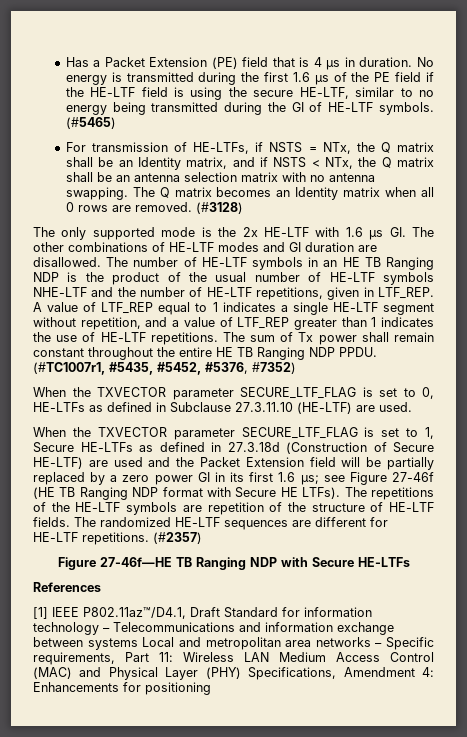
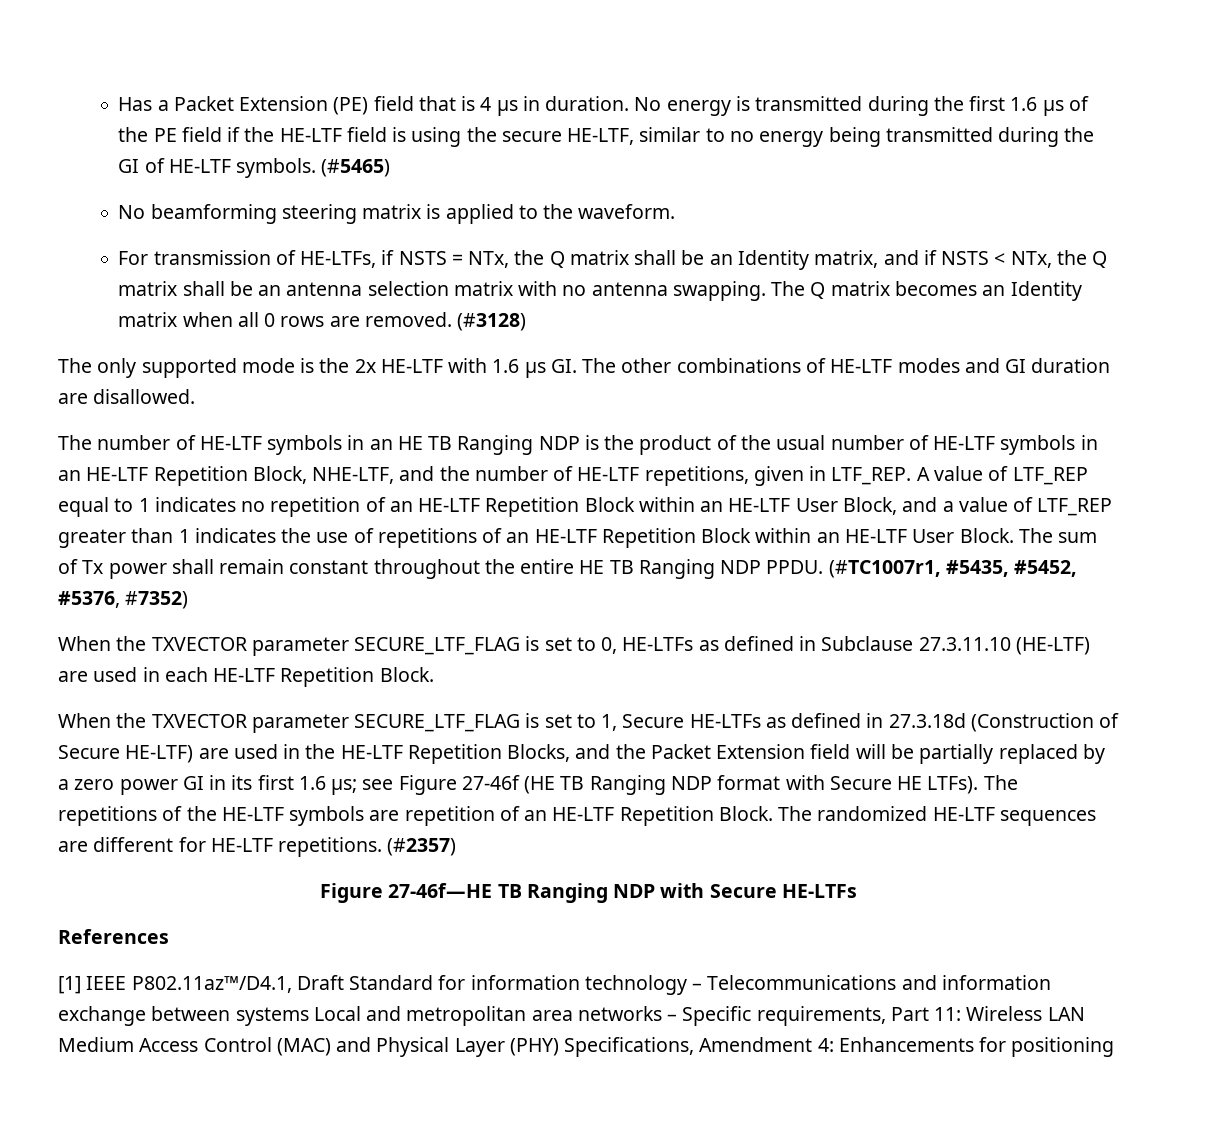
+ No beamforming steering matrix is applied to the waveform.
- The only supported mode is the 2x HE-LTF with 1.6 μs GI. The other combinations of HE-LTF modes and GI duration are disallowed. The number of HE-LTF symbols in an HE TB Ranging NDP is the product of the usual number of HE-LTF symbols NHE-LTF and the number of HE-LTF repetitions, given in LTF_REP.
+ The only supported mode is the 2x HE-LTF with 1.6 μs GI. The other combinations of HE-LTF modes and GI duration are disallowed.
+ The number of HE-LTF symbols in an HE TB Ranging NDP is the product of the usual number of HE-LTF symbols in an HE-LTF Repetition Block, NHE-LTF, and the number of HE-LTF repetitions, given in LTF_REP.
- A value of LTF_REP equal to 1 indicates a single HE-LTF segment without repetition, and a value of LTF_REP greater than 1 indicates the use of HE-LTF repetitions.
+ A value of LTF_REP equal to 1 indicates no repetition of an HE-LTF Repetition Block within an HE-LTF User Block, and a value of LTF_REP greater than 1 indicates the use of repetitions of an HE-LTF Repetition Block within an HE-LTF User Block.
- When the TXVECTOR parameter SECURE_LTF_FLAG is set to 0, HE-LTFs as defined in Subclause 27.3.11.10 (HE-LTF) are used.
+ When the TXVECTOR parameter SECURE_LTF_FLAG is set to 0, HE-LTFs as defined in Subclause 27.3.11.10 (HE-LTF) are used in each HE-LTF Repetition Block.
- When the TXVECTOR parameter SECURE_LTF_FLAG is set to 1, Secure HE-LTFs as defined in 27.3.18d (Construction of Secure HE-LTF) are used and the Packet Extension field will be partially replaced by a zero power GI in its first 1.6 μs; see Figure 27-46f (HE TB Ranging NDP format with Secure HE LTFs).
+ When the TXVECTOR parameter SECURE_LTF_FLAG is set to 1, Secure HE-LTFs as defined in 27.3.18d (Construction of Secure HE-LTF) are used in the HE-LTF Repetition Blocks, and the Packet Extension field will be partially replaced by a zero power GI in its first 1.6 μs; see Figure 27-46f (HE TB Ranging NDP format with Secure HE LTFs).
- The repetitions of the HE-LTF symbols are repetition of the structure of HE-LTF fields.
+ The repetitions of the HE-LTF symbols are repetition of an HE-LTF Repetition Block.

